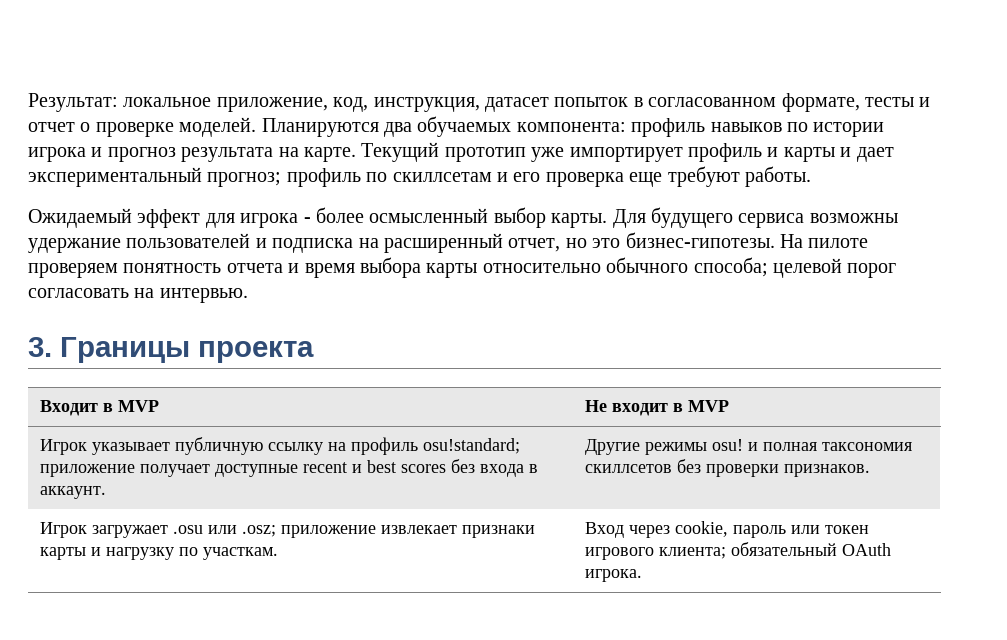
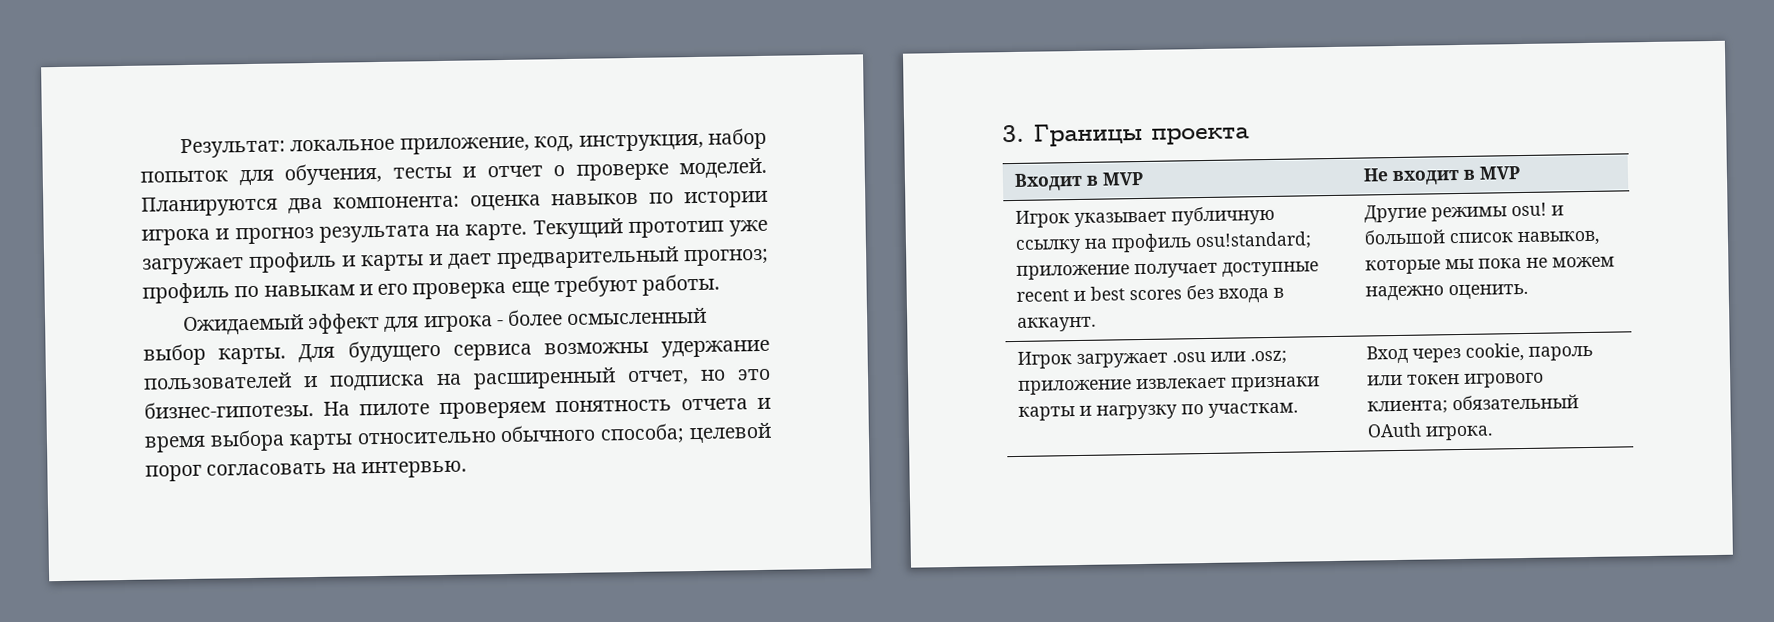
- Результат: локальное приложение, код, инструкция, датасет попыток в согласованном формате, тесты и отчет о проверке моделей.
+ Результат: локальное приложение, код, инструкция, набор попыток для обучения, тесты и отчет о проверке моделей.
- Планируются два обучаемых компонента: профиль навыков по истории игрока и прогноз результата на карте.
+ Планируются два компонента: оценка навыков по истории игрока и прогноз результата на карте.
- Текущий прототип уже импортирует профиль и карты и дает экспериментальный прогноз; профиль по скиллсетам и его проверка еще требуют работы.
+ Текущий прототип уже загружает профиль и карты и дает предварительный прогноз; профиль по навыкам и его проверка еще требуют работы.
- Игрок указывает публичную ссылку на профиль osu!standard; приложение получает доступные recent и best scores без входа в аккаунт. | Другие режимы osu! и полная таксономия скиллсетов без проверки признаков.
+ Игрок указывает публичную ссылку на профиль osu!standard; приложение получает доступные recent и best scores без входа в аккаунт. | Другие режимы osu! и большой список навыков, которые мы пока не можем надежно оценить.

